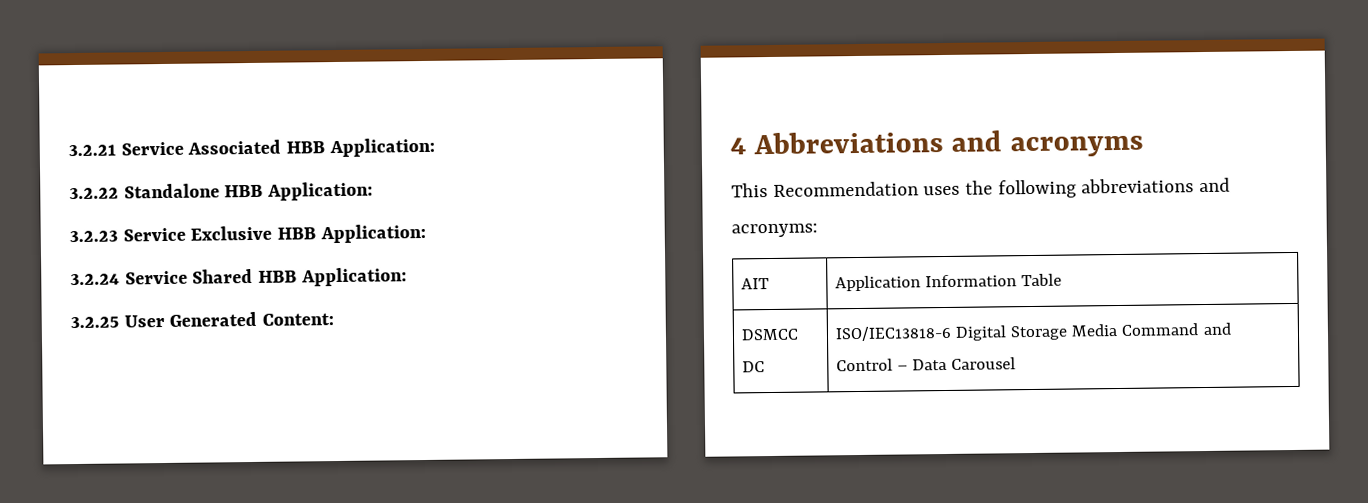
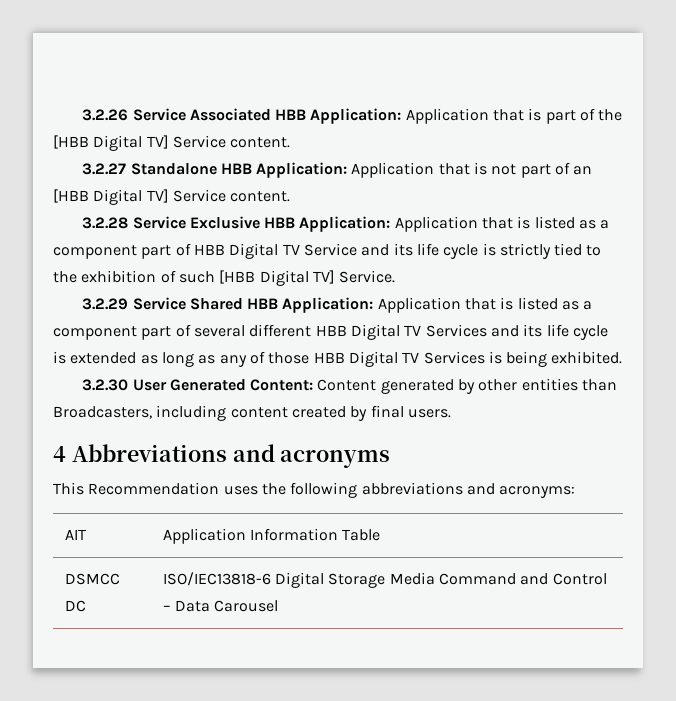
- 3.2.21 Service Associated HBB Application:
- 3.2.22 Standalone HBB Application:
- 3.2.23 Service Exclusive HBB Application:
- 3.2.24 Service Shared HBB Application:
- 3.2.25 User Generated Content:
+ 3.2.26 Service Associated HBB Application: Application that is part of the [HBB Digital TV] Service content.
+ 3.2.27 Standalone HBB Application: Application that is not part of an [HBB Digital TV] Service content.
+ 3.2.28 Service Exclusive HBB Application: Application that is listed as a component part of HBB Digital TV Service and its life cycle is strictly tied to the exhibition of such [HBB Digital TV] Service.
+ 3.2.29 Service Shared HBB Application: Application that is listed as a component part of several different HBB Digital TV Services and its life cycle is extended as long as any of those HBB Digital TV Services is being exhibited.
+ 3.2.30 User Generated Content: Content generated by other entities than Broadcasters, including content created by final users.

